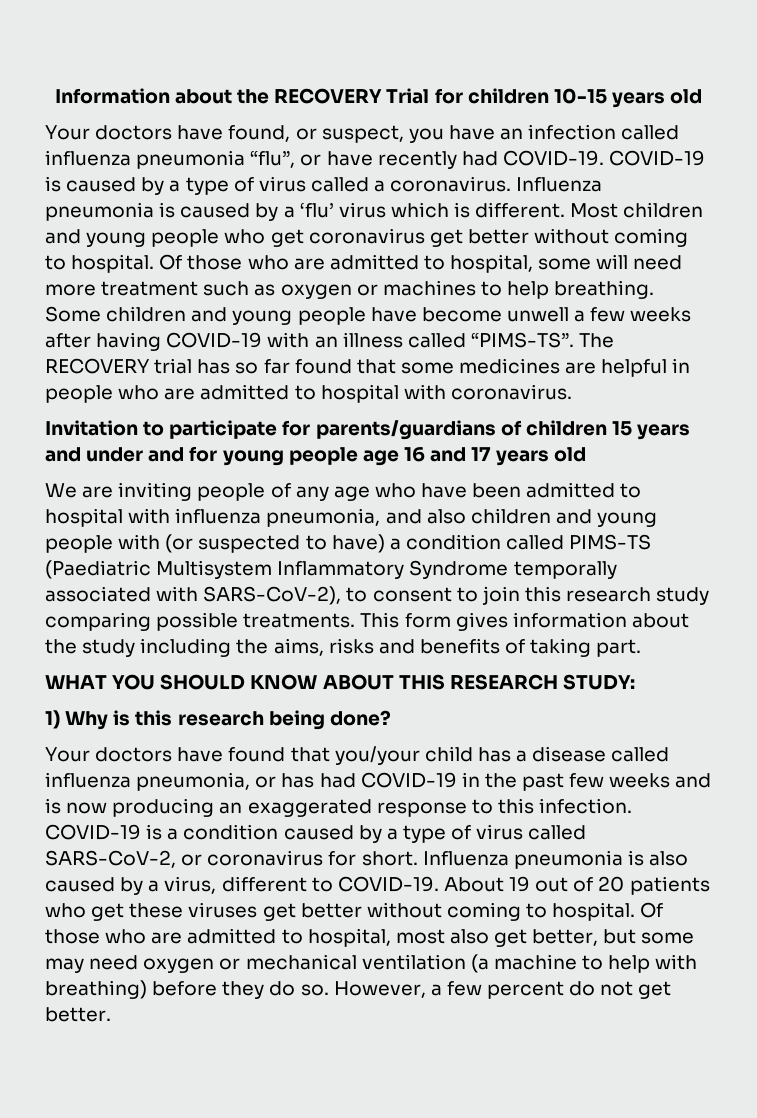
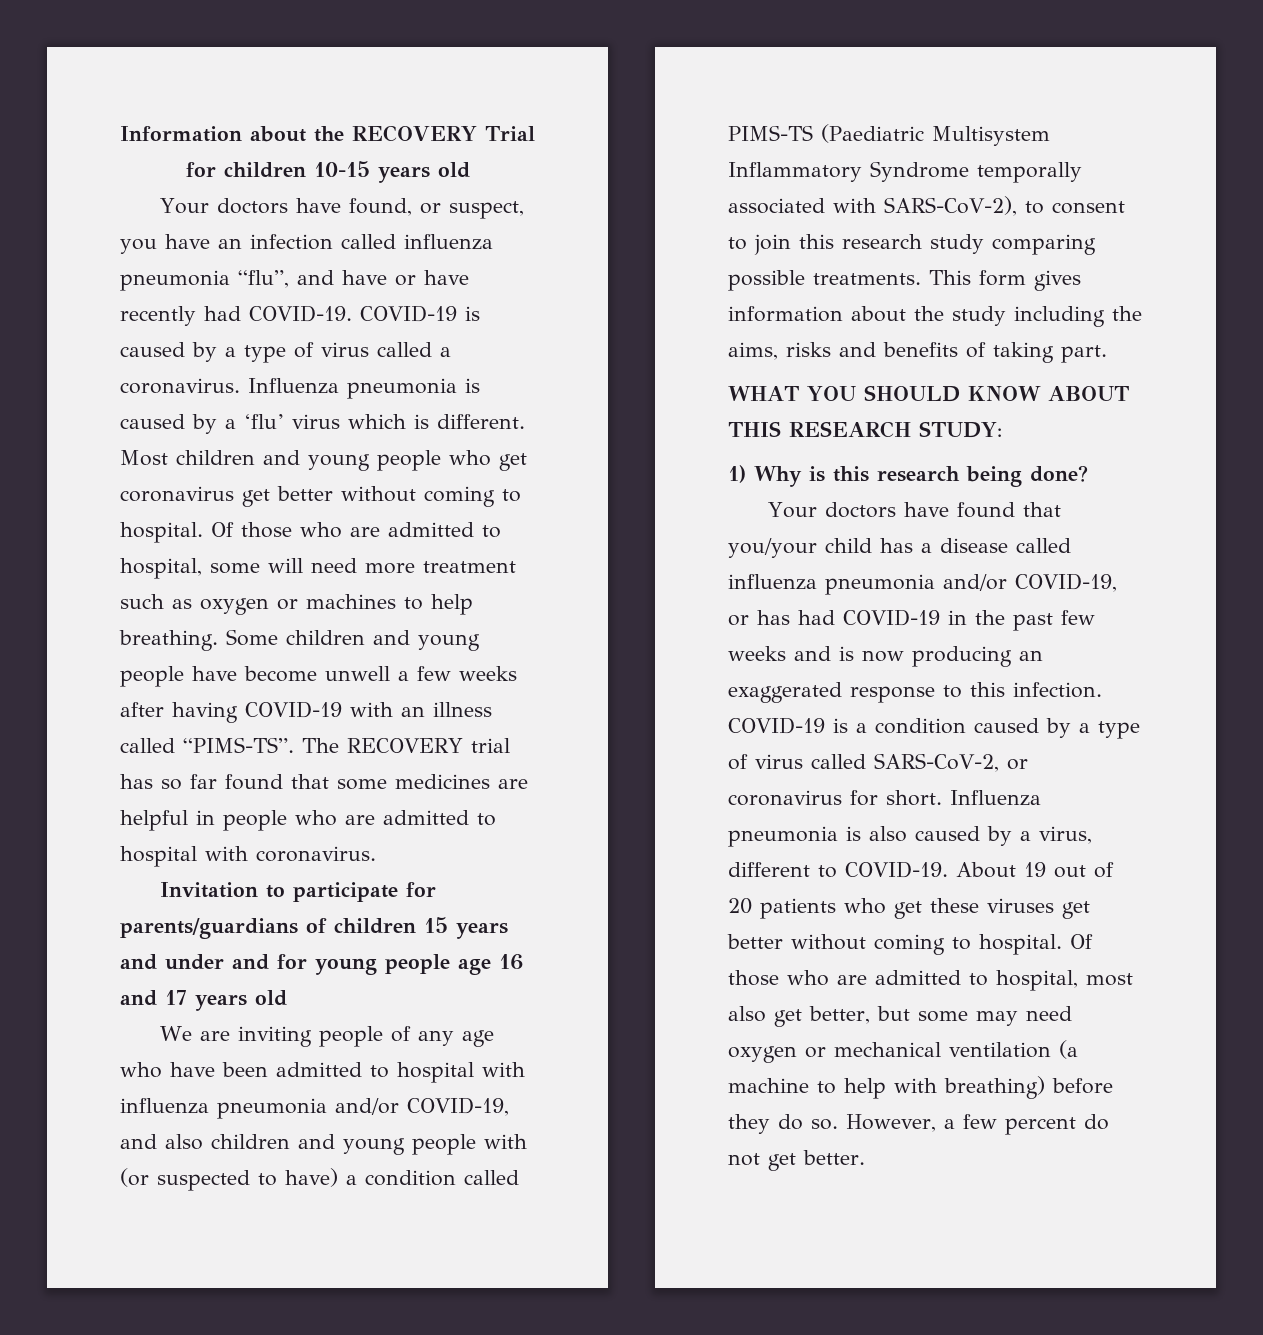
- Your doctors have found, or suspect, you have an infection called influenza pneumonia “flu”, or have recently had COVID-19.
+ Your doctors have found, or suspect, you have an infection called influenza pneumonia “flu”, and have or have recently had COVID-19.
- We are inviting people of any age who have been admitted to hospital with influenza pneumonia, and also children and young people with (or suspected to have) a condition called PIMS-TS (Paediatric Multisystem Inflammatory Syndrome temporally associated with SARS-CoV-2), to consent to join this research study comparing possible treatments.
+ We are inviting people of any age who have been admitted to hospital with influenza pneumonia and/or COVID-19, and also children and young people with (or suspected to have) a condition called PIMS-TS (Paediatric Multisystem Inflammatory Syndrome temporally associated with SARS-CoV-2), to consent to join this research study comparing possible treatments.
- Your doctors have found that you/your child has a disease called influenza pneumonia, or has had COVID-19 in the past few weeks and is now producing an exaggerated response to this infection.
+ Your doctors have found that you/your child has a disease called influenza pneumonia and/or COVID-19, or has had COVID-19 in the past few weeks and is now producing an exaggerated response to this infection.

